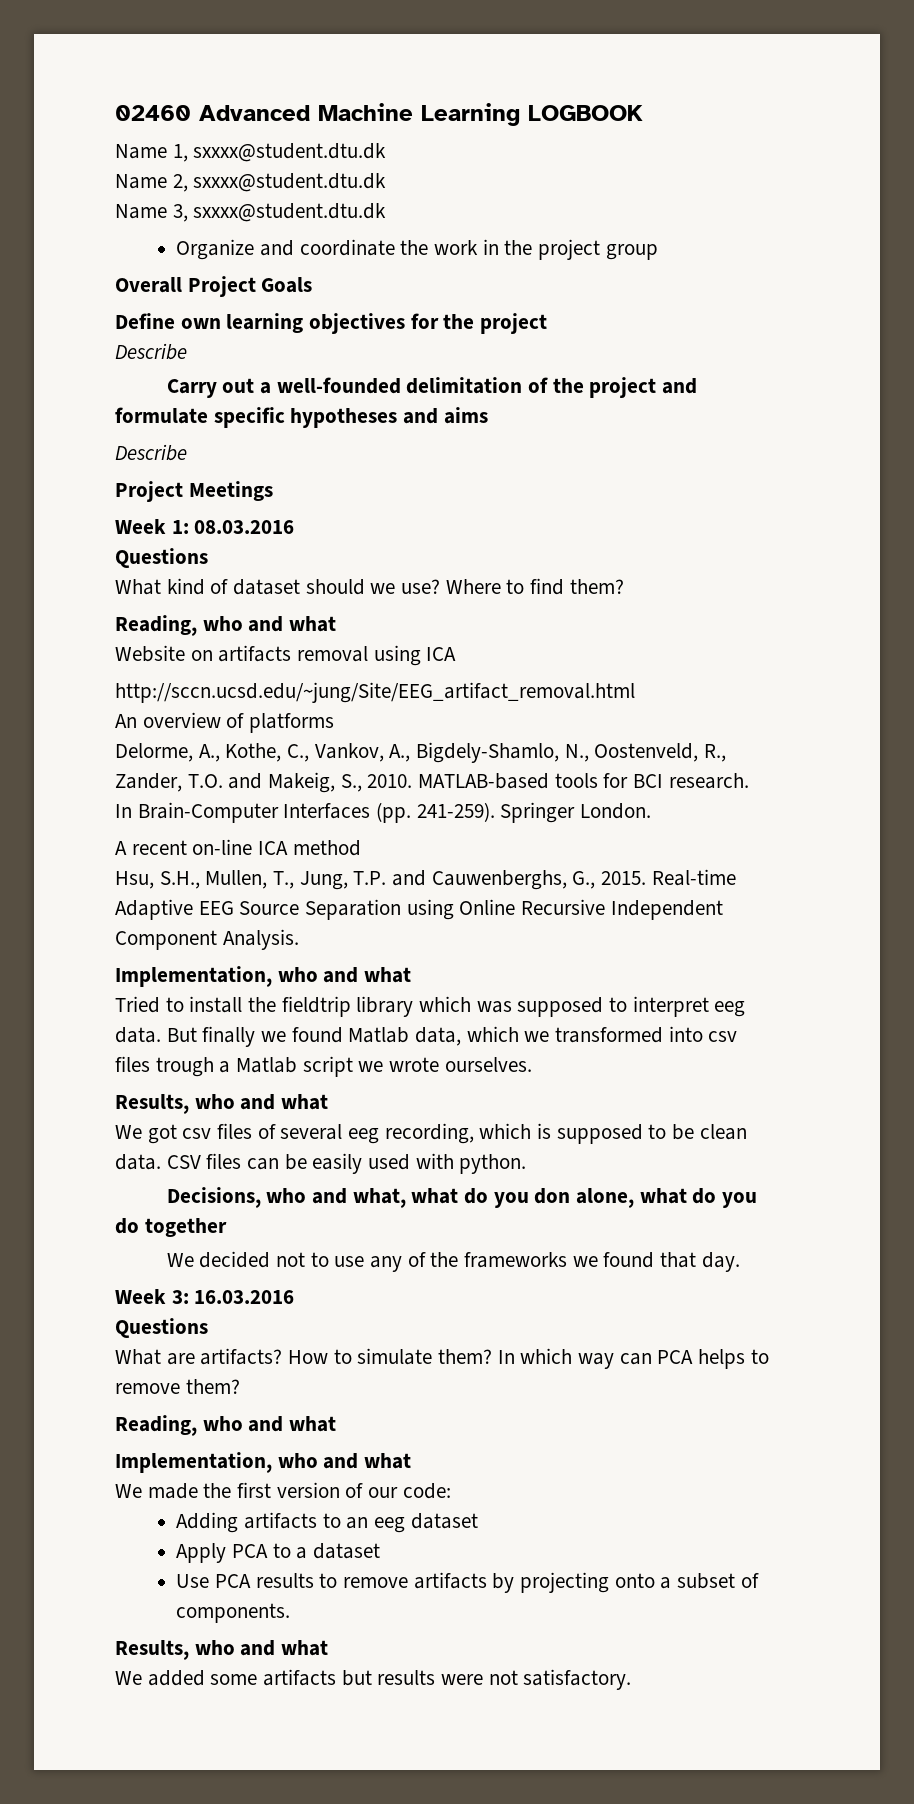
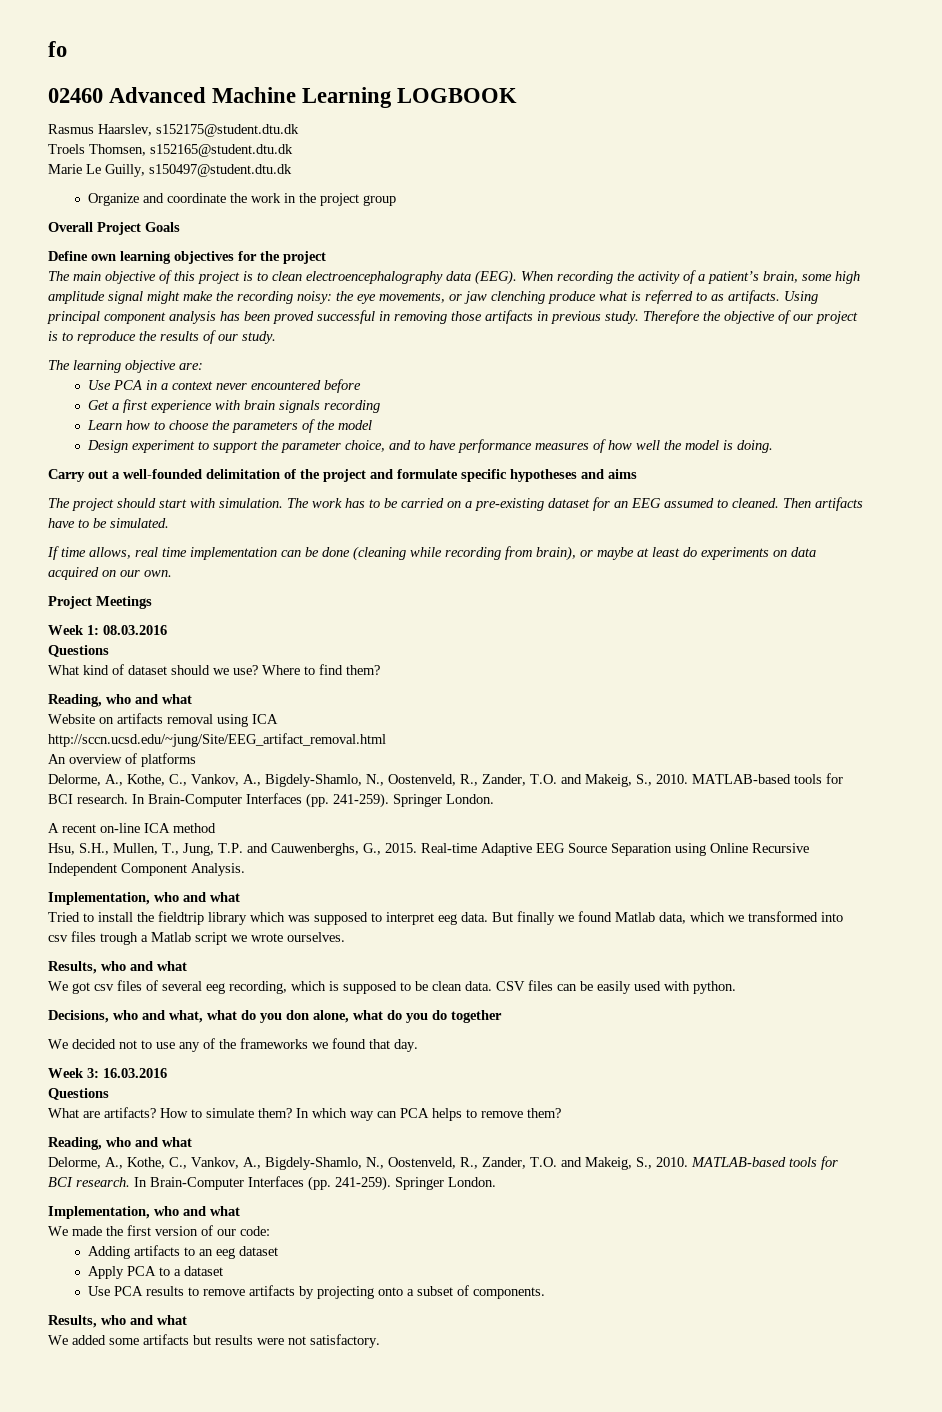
+ fo
- Name 1, sxxxx@student.dtu.dk
- Name 2, sxxxx@student.dtu.dk
- Name 3, sxxxx@student.dtu.dk
+ Rasmus Haarslev, s152175@student.dtu.dk
+ Troels Thomsen, s152165@student.dtu.dk
+ Marie Le Guilly, s150497@student.dtu.dk
  Define own learning objectives for the project
- Describe
+ The main objective of this project is to clean electroencephalography data (EEG). When recording the activity of a patient’s brain, some high amplitude signal might make the recording noisy: the eye movements, or jaw clenching produce what is referred to as artifacts. Using principal component analysis has been proved successful in removing those artifacts in previous study. Therefore the objective of our project is to reproduce the results of our study.
+ The learning objective are:
+ Use PCA in a context never encountered before
+ Get a first experience with brain signals recording
+ Learn how to choose the parameters of the model
+ Design experiment to support the parameter choice, and to have performance measures of how well the model is doing.
  Carry out a well-founded delimitation of the project and formulate specific hypotheses and aims
- Describe
+ The project should start with simulation. The work has to be carried on a pre-existing dataset for an EEG assumed to cleaned. Then artifacts have to be simulated.
+ If time allows, real time implementation can be done (cleaning while recording from brain), or maybe at least do experiments on data acquired on our own.
  In which way can PCA helps to remove them?
  Reading, who and what
+ Delorme, A., Kothe, C., Vankov, A., Bigdely-Shamlo, N., Oostenveld, R., Zander, T.O. and Makeig, S., 2010. MATLAB-based tools for BCI research. In Brain-Computer Interfaces (pp. 241-259). Springer London.

